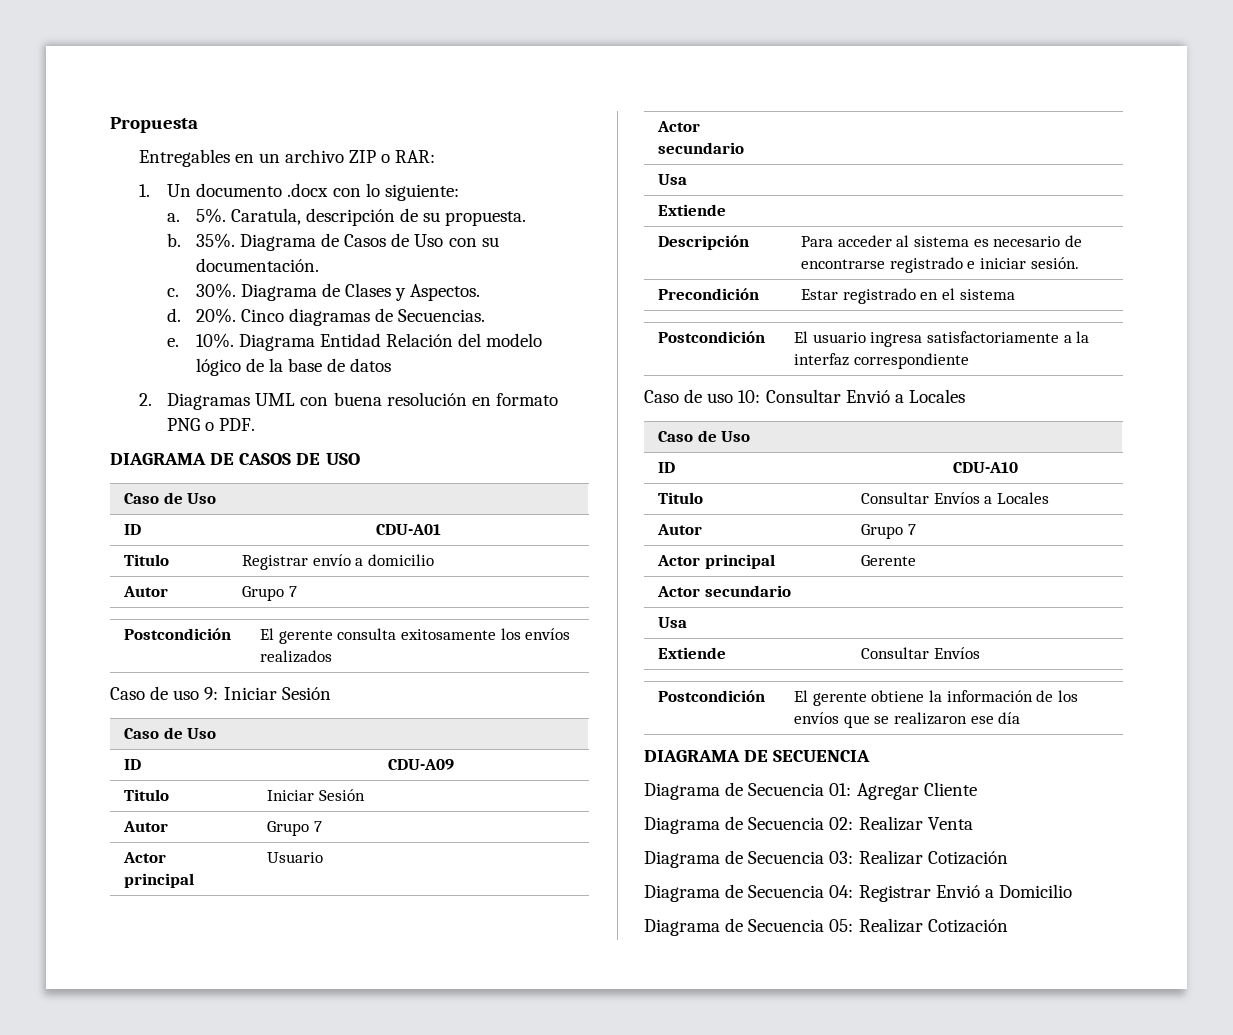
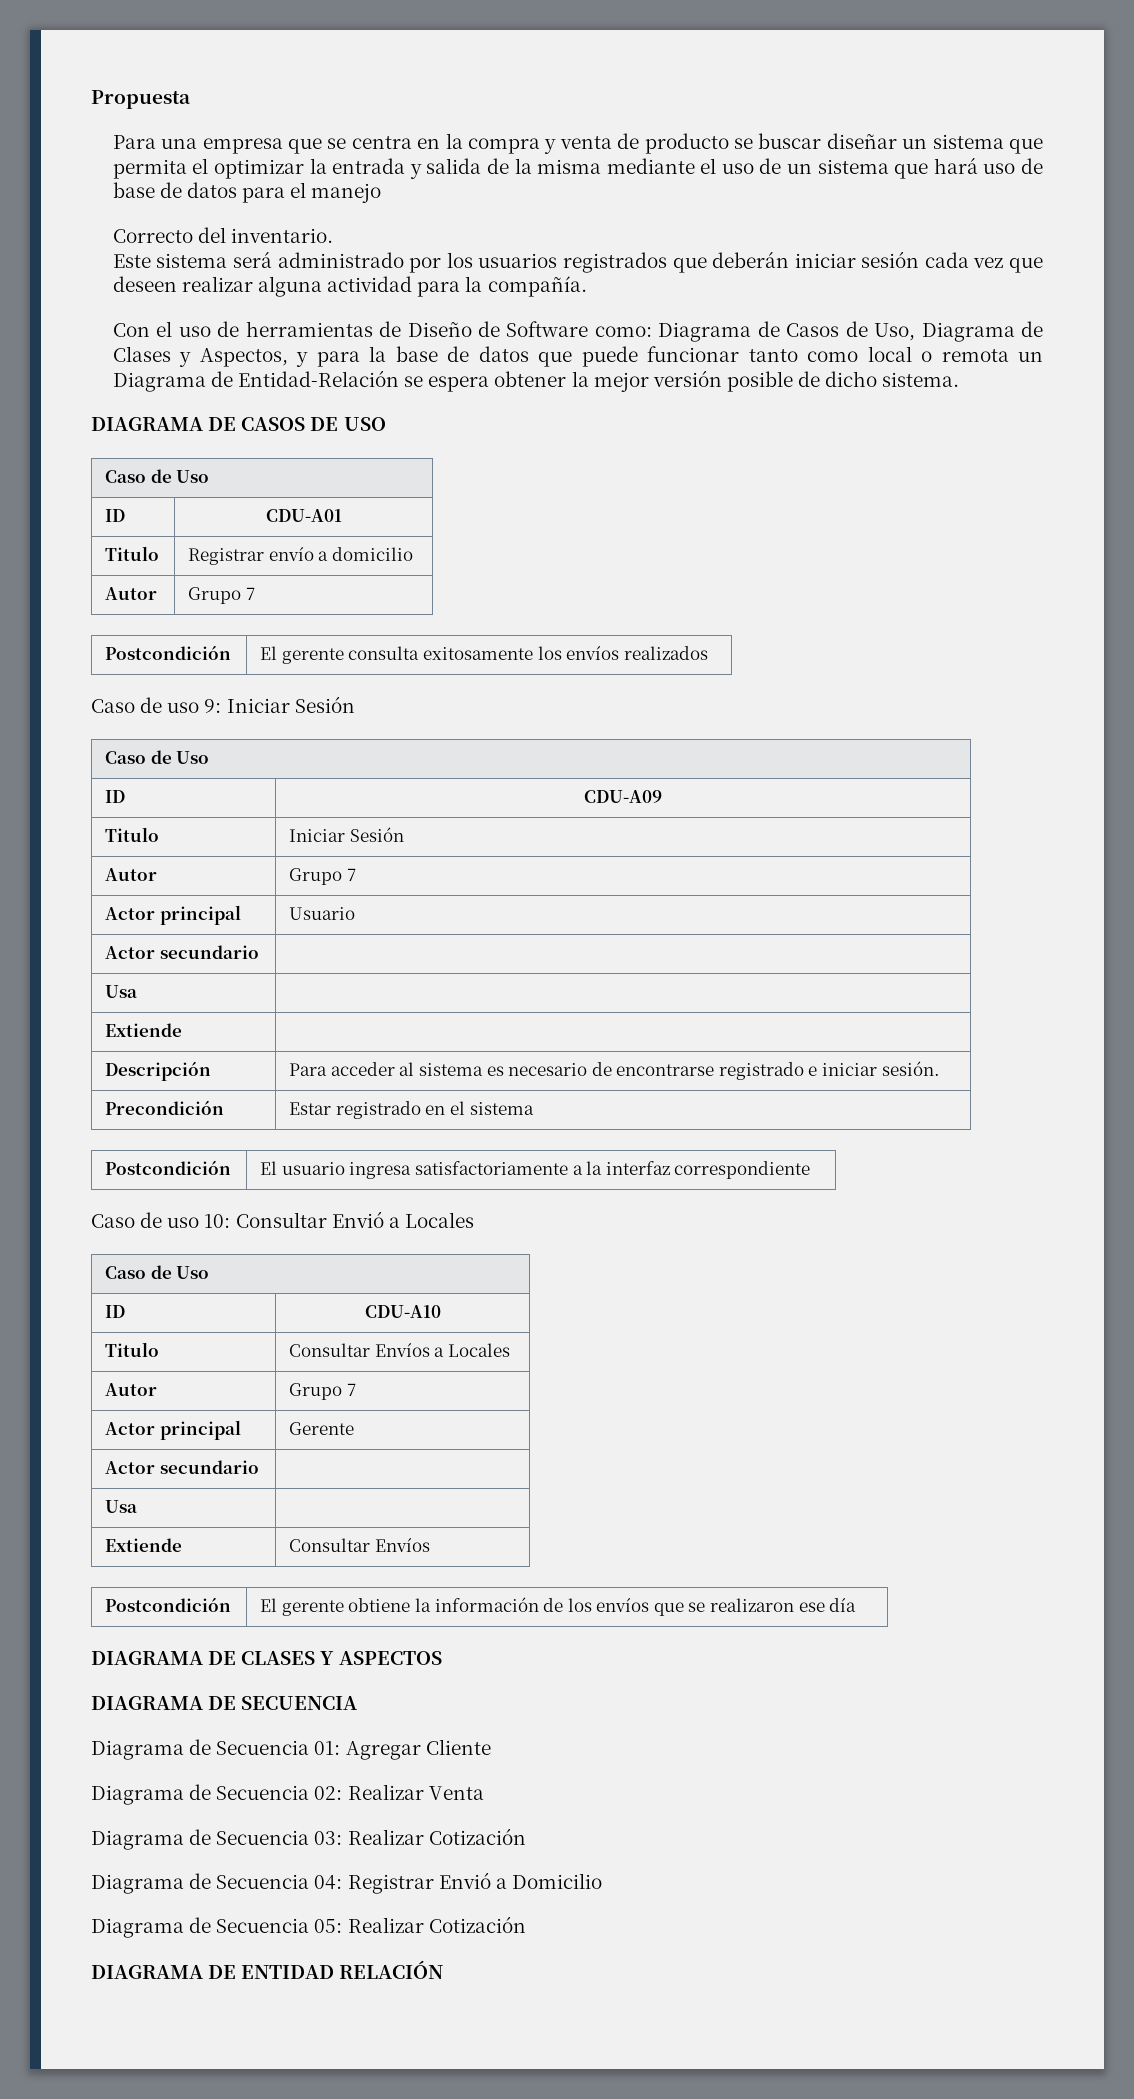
- Entregables en un archivo ZIP o RAR:
- 1. Un documento .docx con lo siguiente:
- a. 5%. Caratula, descripción de su propuesta.
- b. 35%. Diagrama de Casos de Uso con su documentación.
- c. 30%. Diagrama de Clases y Aspectos.
- d. 20%. Cinco diagramas de Secuencias.
- e. 10%. Diagrama Entidad Relación del modelo lógico de la base de datos
- 2. Diagramas UML con buena resolución en formato PNG o PDF.
+ Para una empresa que se centra en la compra y venta de producto se buscar diseñar un sistema que permita el optimizar la entrada y salida de la misma mediante el uso de un sistema que hará uso de base de datos para el manejo
+ Correcto del inventario.
+ Este sistema será administrado por los usuarios registrados que deberán iniciar sesión cada vez que deseen realizar alguna actividad para la compañía.
+ Con el uso de herramientas de Diseño de Software como: Diagrama de Casos de Uso, Diagrama de Clases y Aspectos, y para la base de datos que puede funcionar tanto como local o remota un Diagrama de Entidad-Relación se espera obtener la mejor versión posible de dicho sistema.
+ DIAGRAMA DE CLASES Y ASPECTOS
+ DIAGRAMA DE ENTIDAD RELACIÓN

